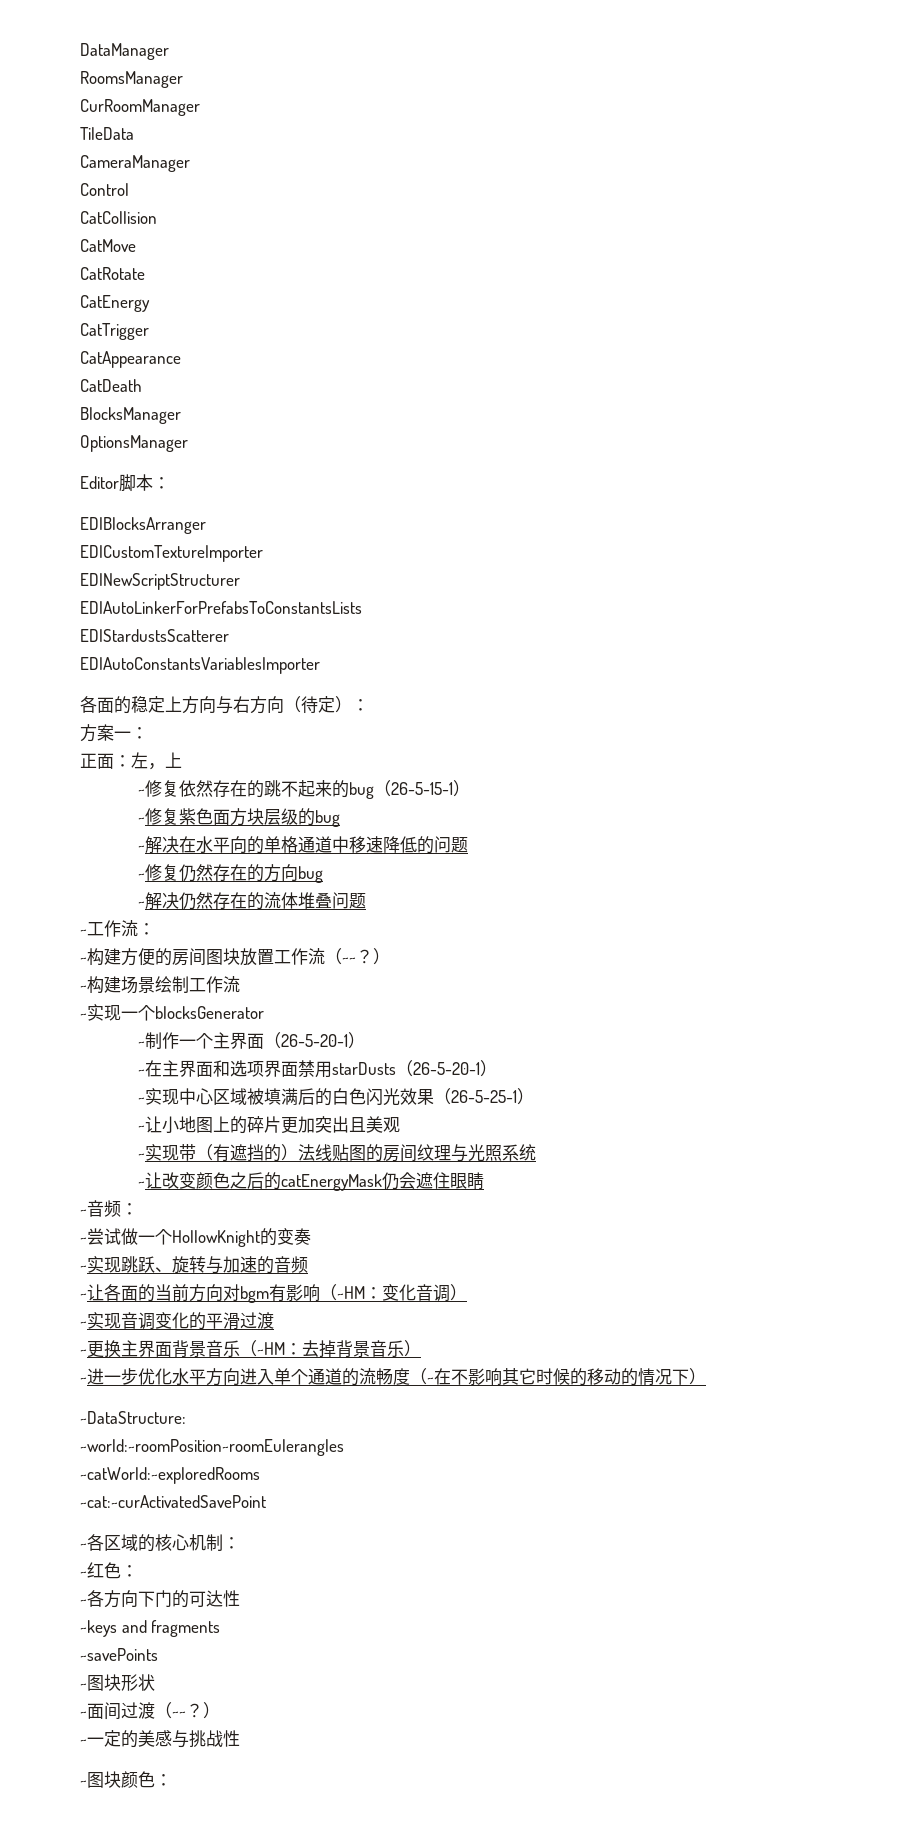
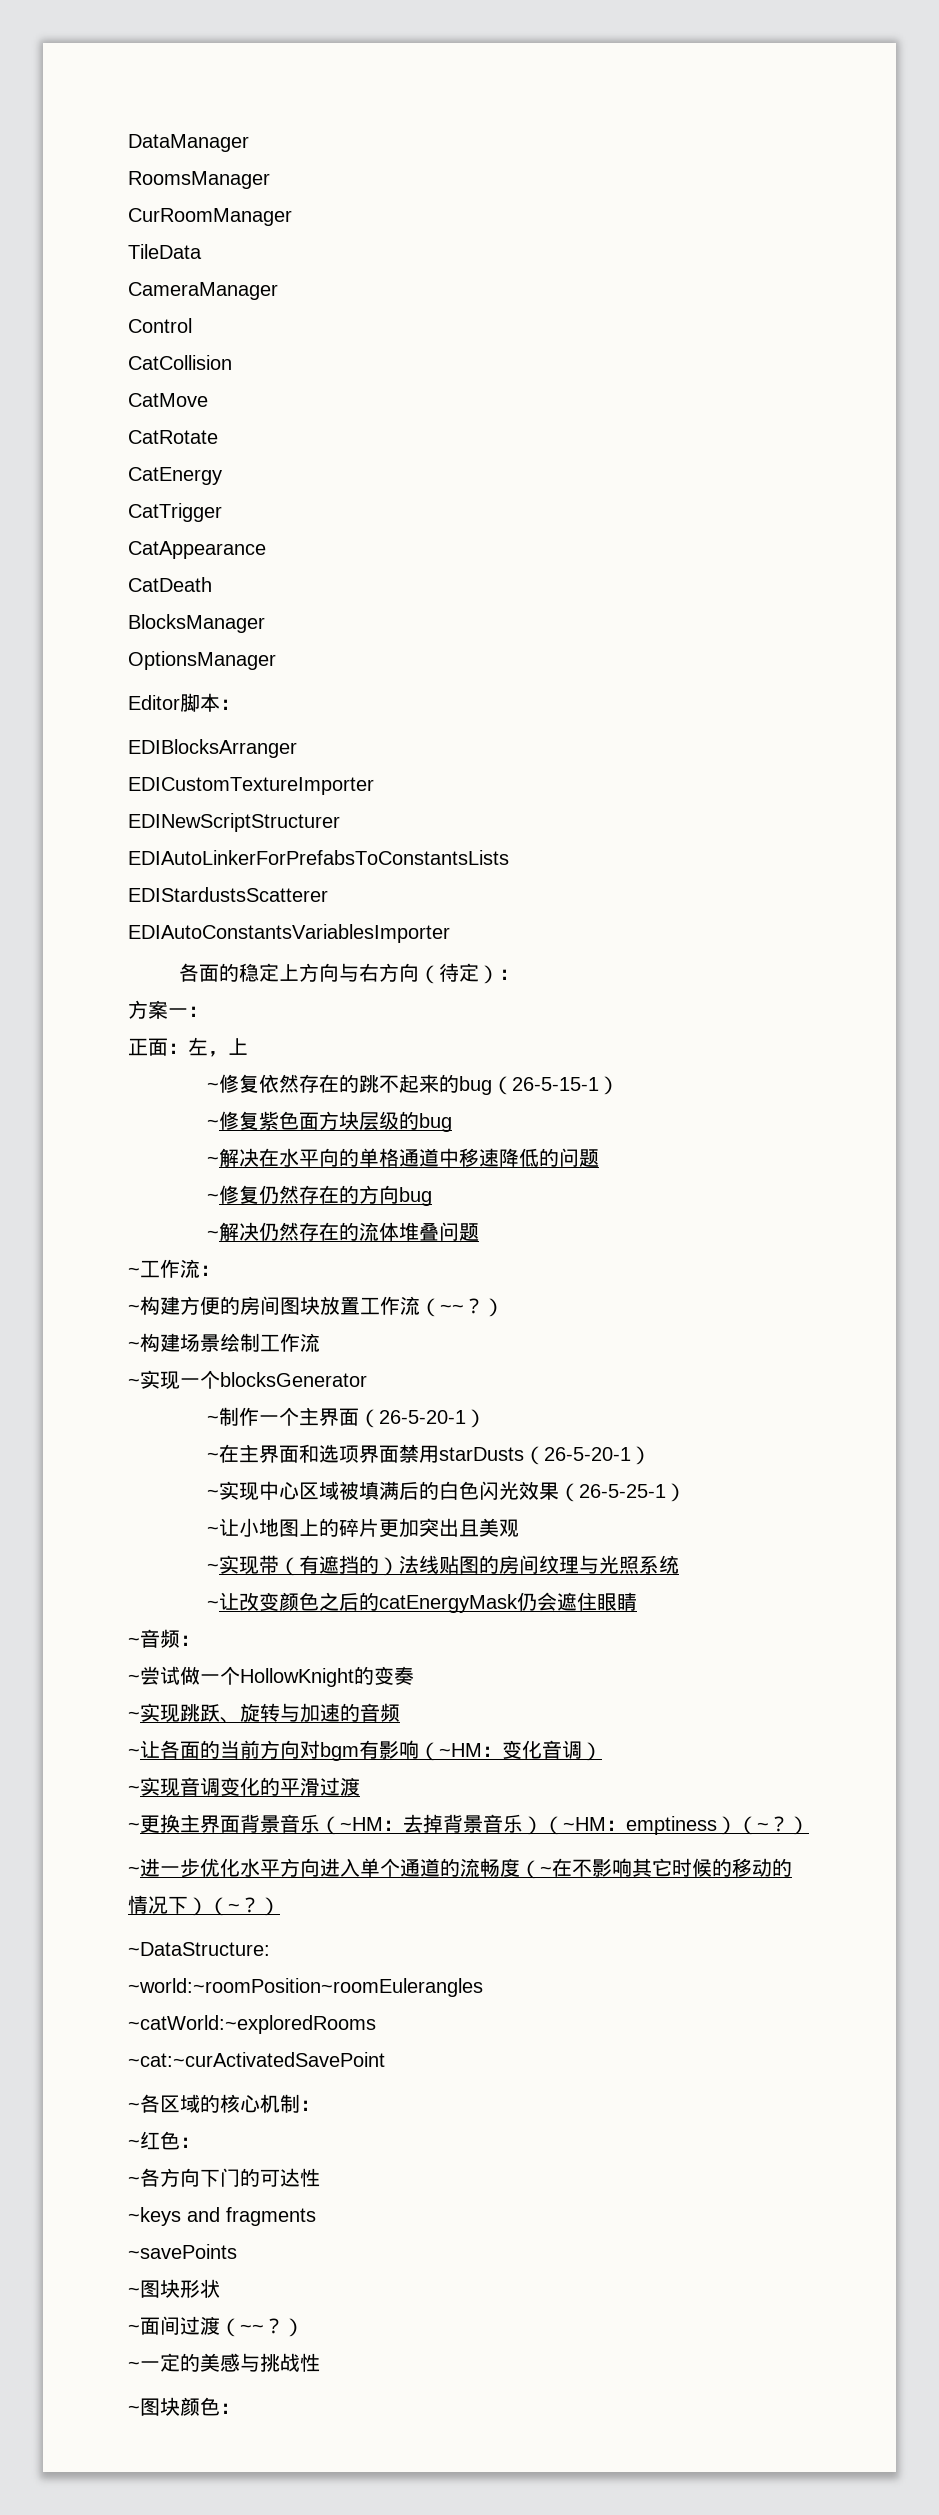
- ~更换主界面背景音乐（~HM：去掉背景音乐）
+ ~更换主界面背景音乐（~HM：去掉背景音乐）（~HM：emptiness）（~？）
- ~进一步优化水平方向进入单个通道的流畅度（~在不影响其它时候的移动的情况下）
+ ~进一步优化水平方向进入单个通道的流畅度（~在不影响其它时候的移动的情况下）（~？）

